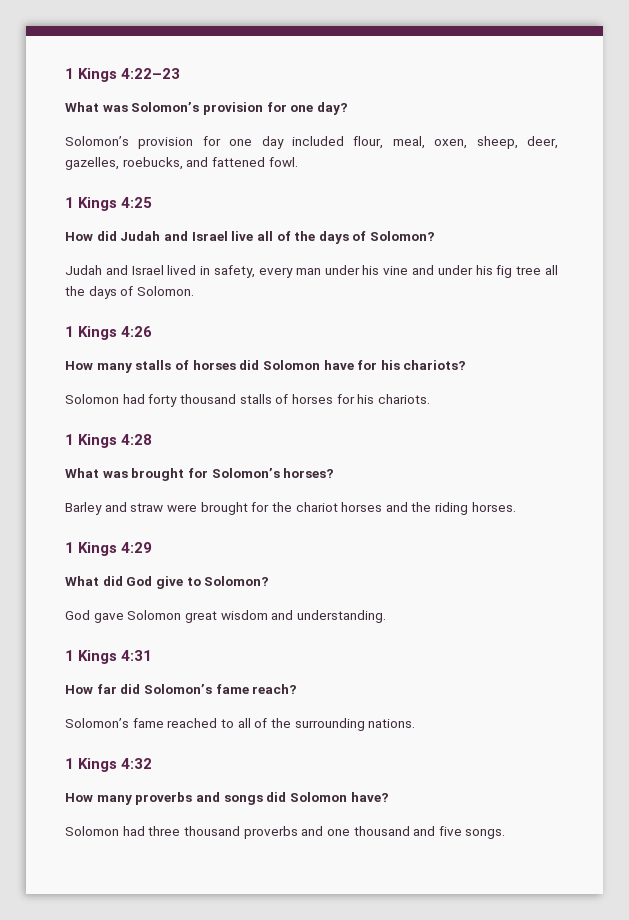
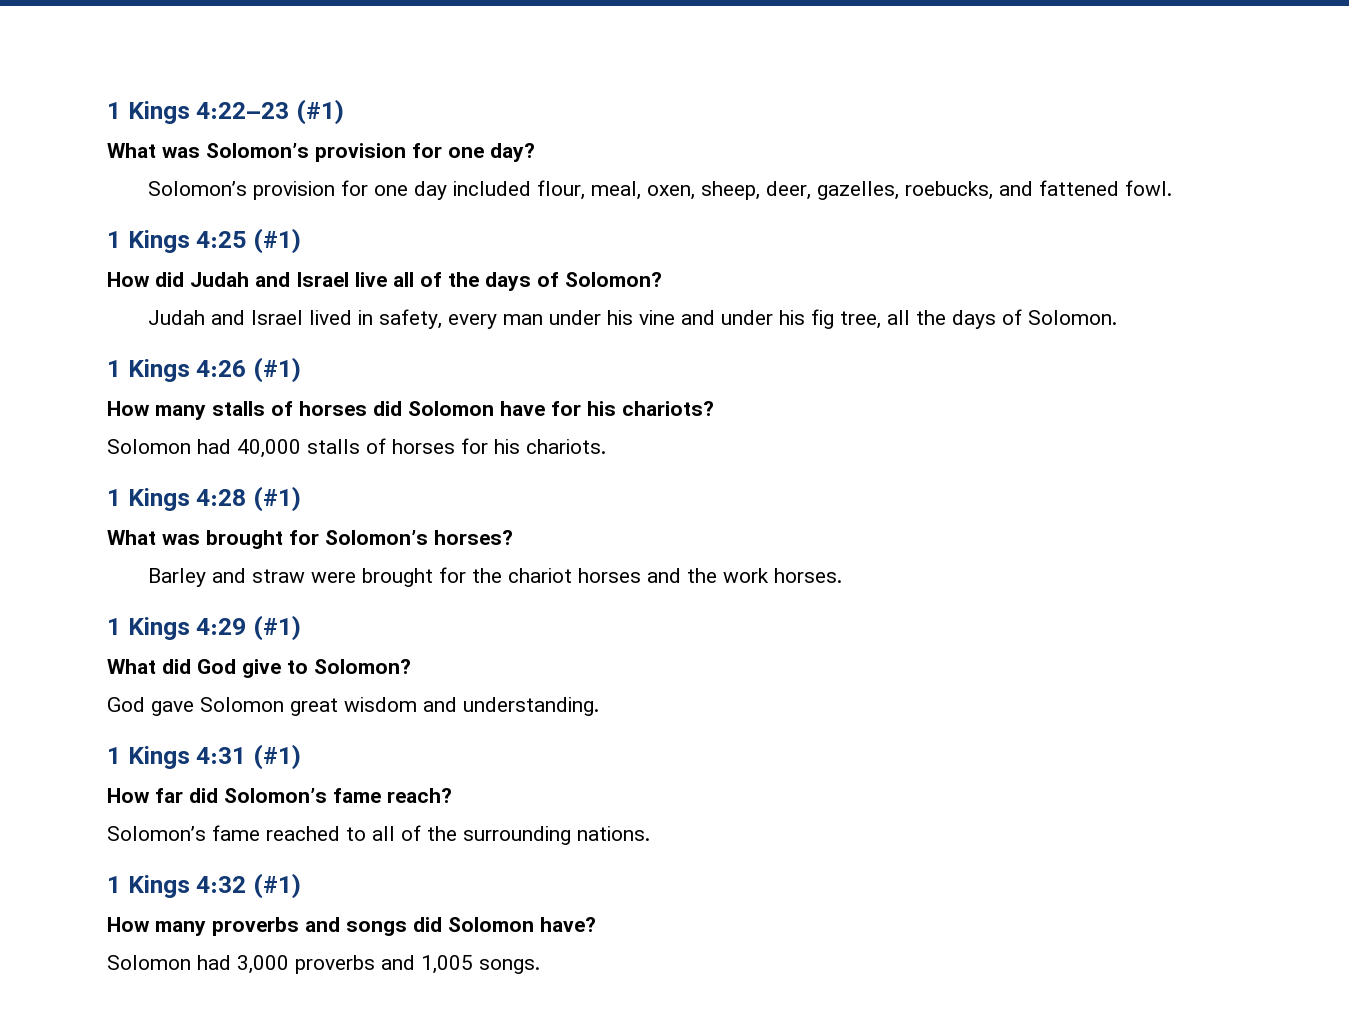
- 1 Kings 4:22–23
+ 1 Kings 4:22–23 (#1)
- 1 Kings 4:25
+ 1 Kings 4:25 (#1)
- Judah and Israel lived in safety, every man under his vine and under his fig tree all the days of Solomon.
+ Judah and Israel lived in safety, every man under his vine and under his fig tree, all the days of Solomon.
- 1 Kings 4:26
+ 1 Kings 4:26 (#1)
- Solomon had forty thousand stalls of horses for his chariots.
+ Solomon had 40,000 stalls of horses for his chariots.
- 1 Kings 4:28
+ 1 Kings 4:28 (#1)
- Barley and straw were brought for the chariot horses and the riding horses.
+ Barley and straw were brought for the chariot horses and the work horses.
- 1 Kings 4:29
+ 1 Kings 4:29 (#1)
- 1 Kings 4:31
+ 1 Kings 4:31 (#1)
- 1 Kings 4:32
+ 1 Kings 4:32 (#1)
- Solomon had three thousand proverbs and one thousand and five songs.
+ Solomon had 3,000 proverbs and 1,005 songs.

